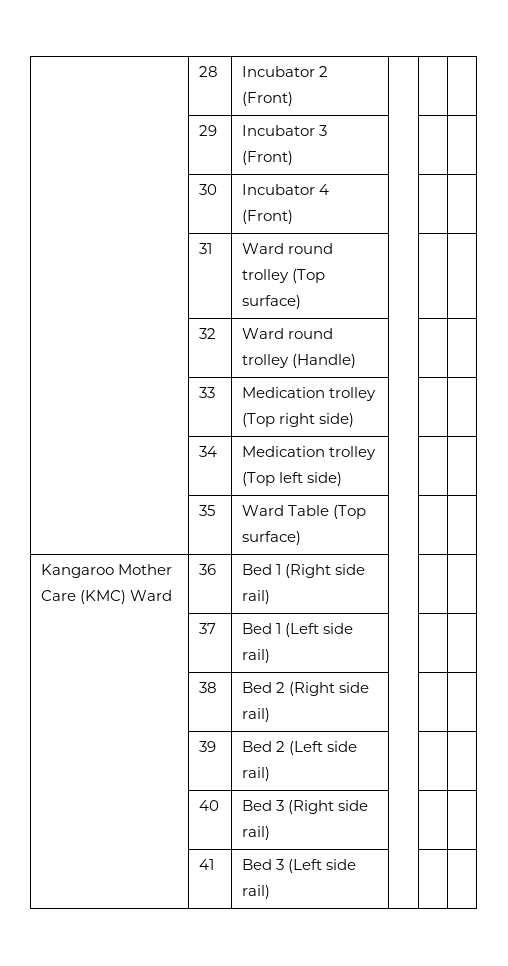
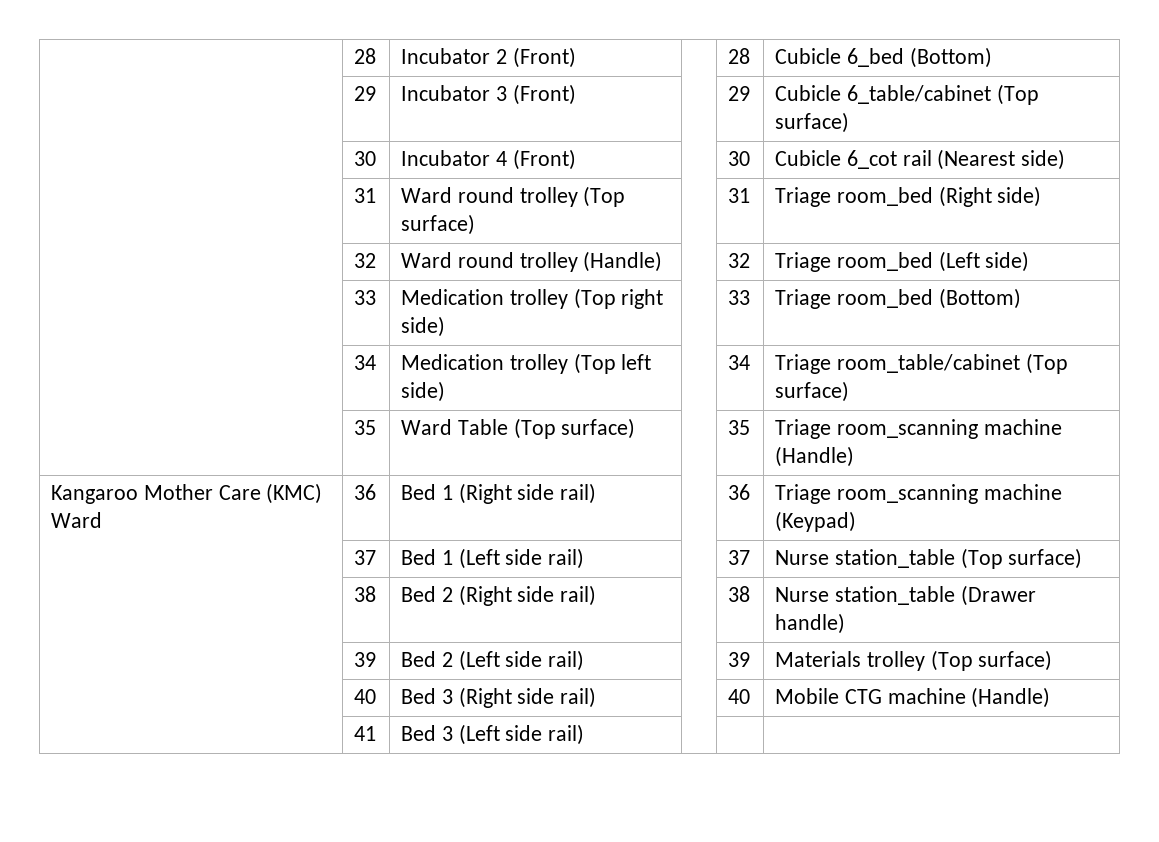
- | 28 | Incubator 2 (Front) | | |
+ | 28 | Incubator 2 (Front) | | 28 | Cubicle 6_bed (Bottom)
- | 29 | Incubator 3 (Front) | | |
+ | 29 | Incubator 3 (Front) | | 29 | Cubicle 6_table/cabinet (Top surface)
- | 30 | Incubator 4 (Front) | | |
+ | 30 | Incubator 4 (Front) | | 30 | Cubicle 6_cot rail (Nearest side)
- | 31 | Ward round trolley (Top surface) | | |
+ | 31 | Ward round trolley (Top surface) | | 31 | Triage room_bed (Right side)
- | 32 | Ward round trolley (Handle) | | |
+ | 32 | Ward round trolley (Handle) | | 32 | Triage room_bed (Left side)
- | 33 | Medication trolley (Top right side) | | |
+ | 33 | Medication trolley (Top right side) | | 33 | Triage room_bed (Bottom)
- | 34 | Medication trolley (Top left side) | | |
+ | 34 | Medication trolley (Top left side) | | 34 | Triage room_table/cabinet (Top surface)
- | 35 | Ward Table (Top surface) | | |
+ | 35 | Ward Table (Top surface) | | 35 | Triage room_scanning machine (Handle)
- Kangaroo Mother Care (KMC) Ward | 36 | Bed 1 (Right side rail) | | |
+ Kangaroo Mother Care (KMC) Ward | 36 | Bed 1 (Right side rail) | | 36 | Triage room_scanning machine (Keypad)
- | 37 | Bed 1 (Left side rail) | | |
+ | 37 | Bed 1 (Left side rail) | | 37 | Nurse station_table (Top surface)
- | 38 | Bed 2 (Right side rail) | | |
+ | 38 | Bed 2 (Right side rail) | | 38 | Nurse station_table (Drawer handle)
- | 39 | Bed 2 (Left side rail) | | |
+ | 39 | Bed 2 (Left side rail) | | 39 | Materials trolley (Top surface)
- | 40 | Bed 3 (Right side rail) | | |
+ | 40 | Bed 3 (Right side rail) | | 40 | Mobile CTG machine (Handle)

